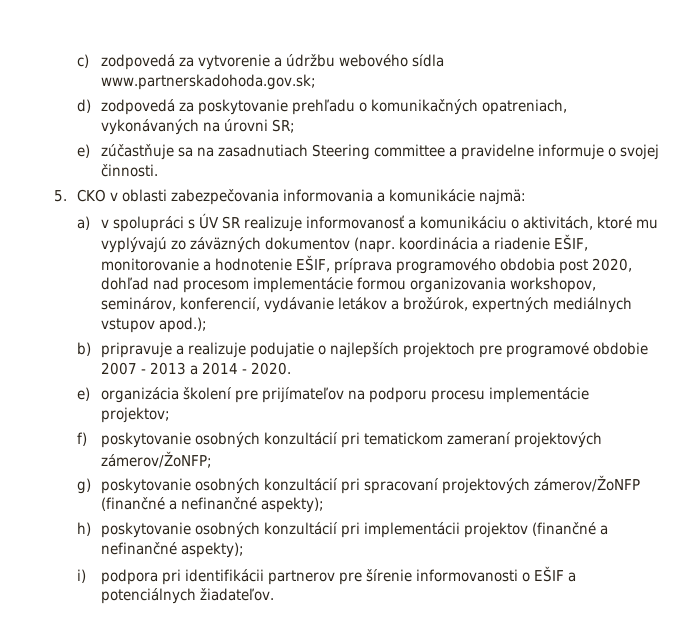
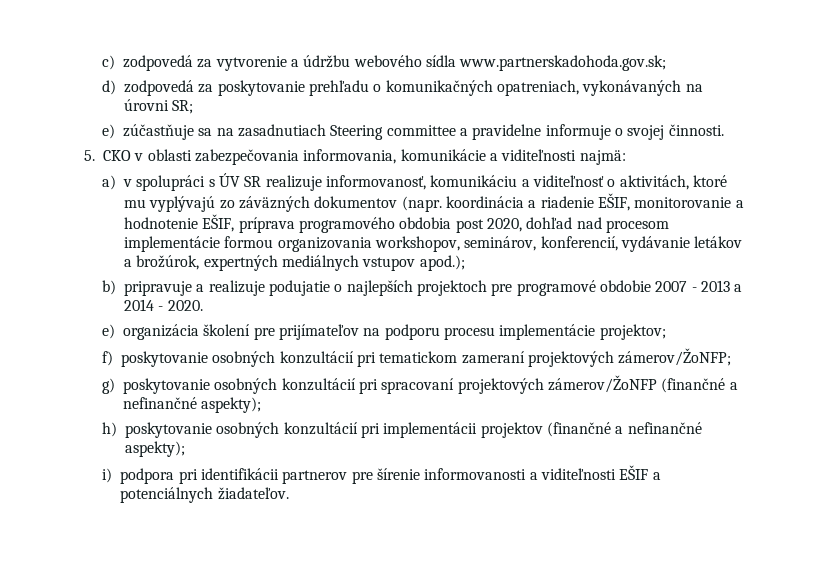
- 5. CKO v oblasti zabezpečovania informovania a komunikácie najmä:
+ 5. CKO v oblasti zabezpečovania informovania, komunikácie a viditeľnosti najmä:
- a) v spolupráci s ÚV SR realizuje informovanosť a komunikáciu o aktivitách, ktoré mu vyplývajú zo záväzných dokumentov (napr. koordinácia a riadenie EŠIF, monitorovanie a hodnotenie EŠIF, príprava programového obdobia post 2020, dohľad nad procesom implementácie formou organizovania workshopov, seminárov, konferencií, vydávanie letákov a brožúrok, expertných mediálnych vstupov apod.);
+ a) v spolupráci s ÚV SR realizuje informovanosť, komunikáciu a viditeľnosť o aktivitách, ktoré mu vyplývajú zo záväzných dokumentov (napr. koordinácia a riadenie EŠIF, monitorovanie a hodnotenie EŠIF, príprava programového obdobia post 2020, dohľad nad procesom implementácie formou organizovania workshopov, seminárov, konferencií, vydávanie letákov a brožúrok, expertných mediálnych vstupov apod.);
- i) podpora pri identifikácii partnerov pre šírenie informovanosti o EŠIF a potenciálnych žiadateľov.
+ i) podpora pri identifikácii partnerov pre šírenie informovanosti a viditeľnosti EŠIF a potenciálnych žiadateľov.

